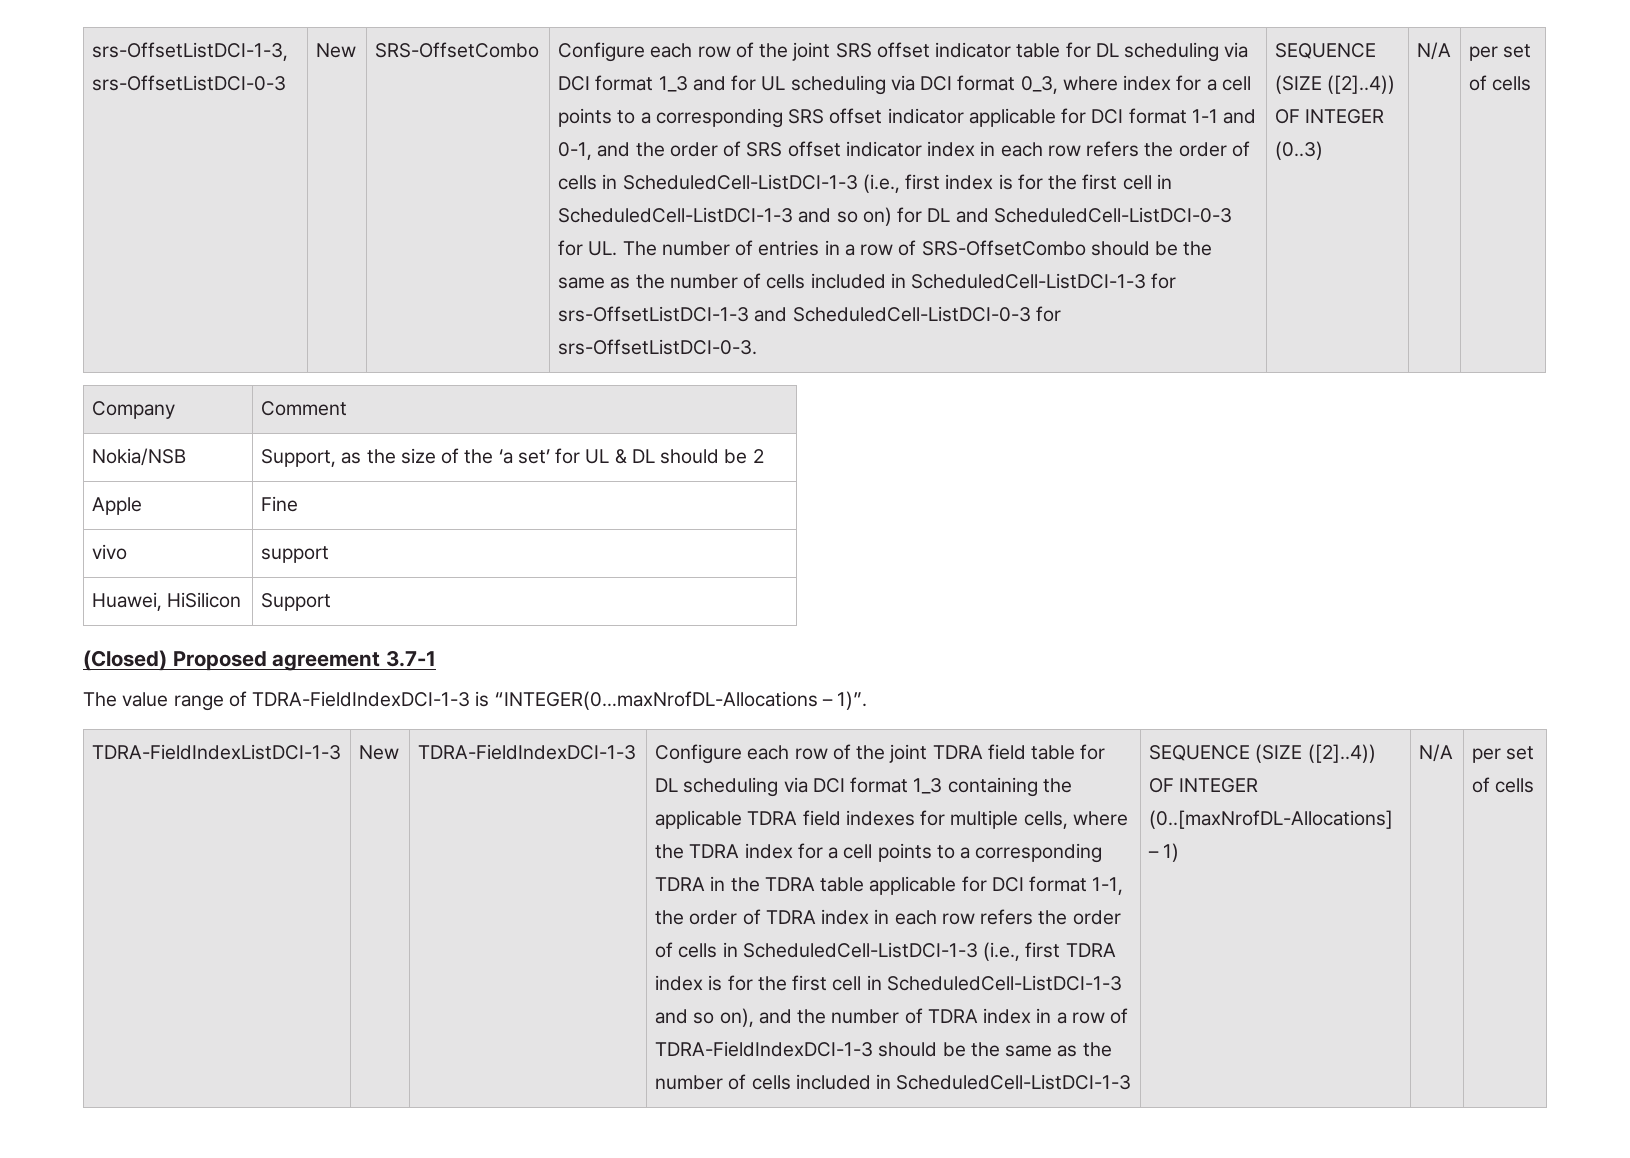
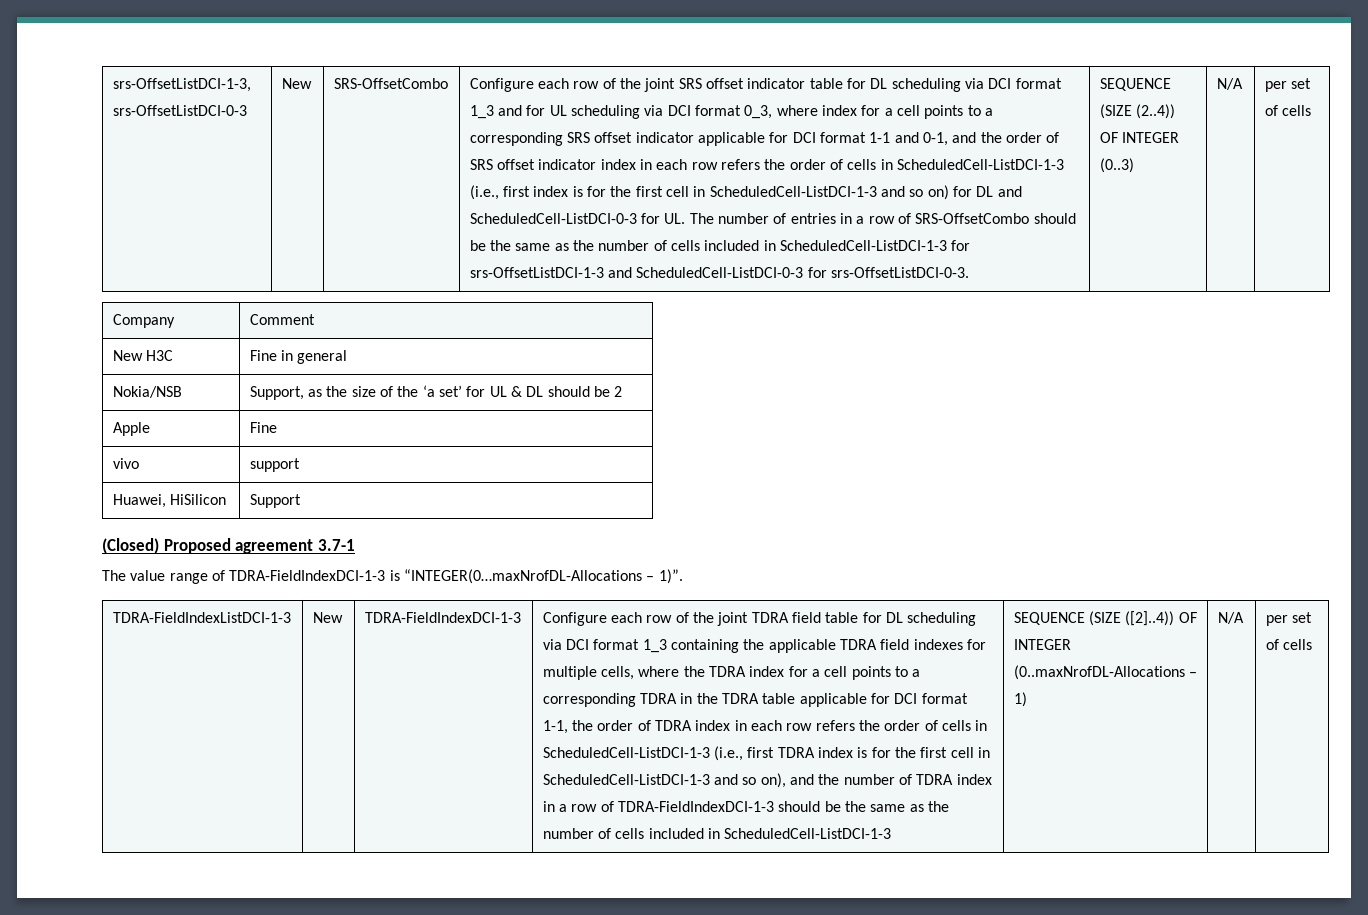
- SEQUENCE (SIZE ([2]..4)) OF INTEGER (0..3)
+ SEQUENCE (SIZE (2..4)) OF INTEGER (0..3)
+ New H3C | Fine in general
- SEQUENCE (SIZE ([2]..4)) OF INTEGER (0..[maxNrofDL-Allocations] – 1)
+ SEQUENCE (SIZE ([2]..4)) OF INTEGER (0..maxNrofDL-Allocations – 1)

